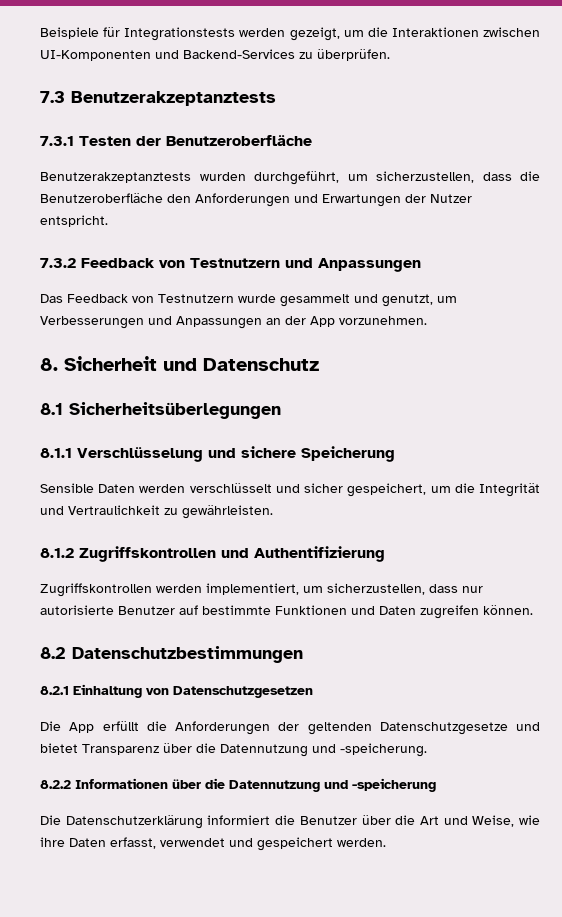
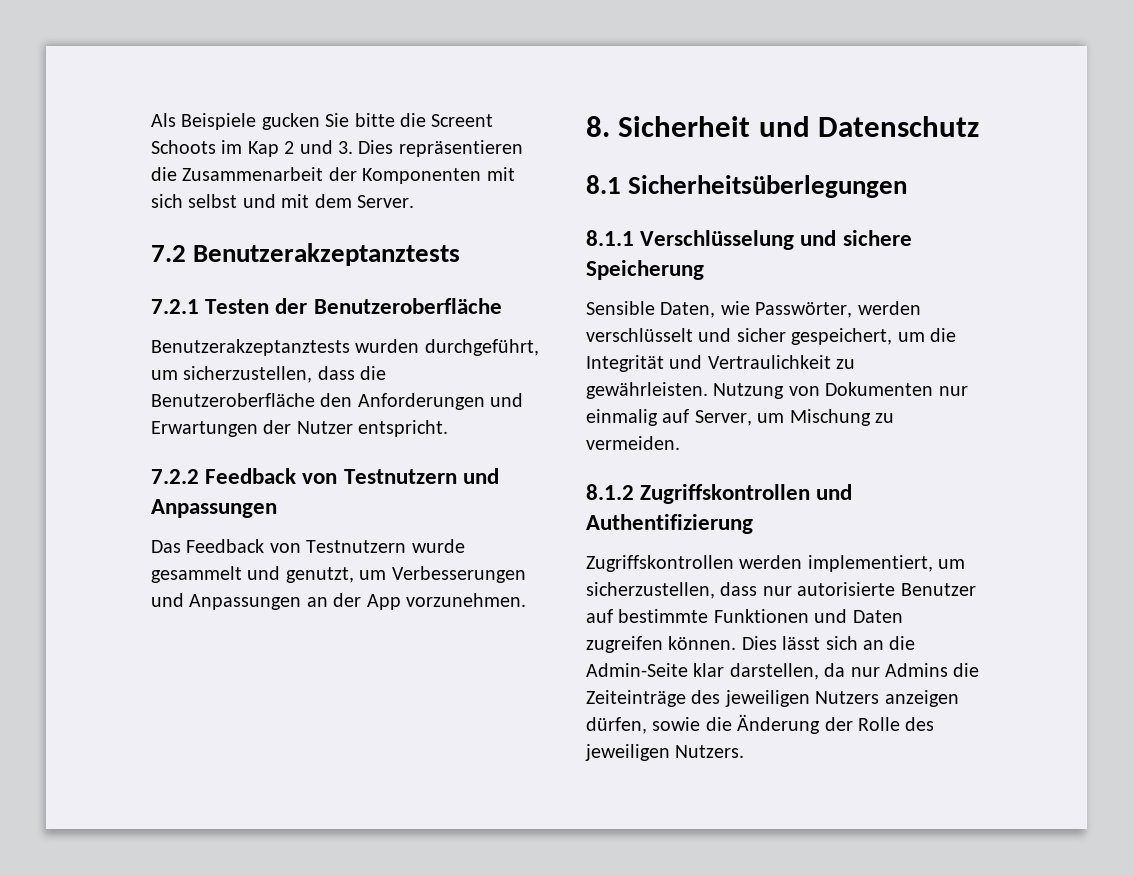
- Beispiele für Integrationstests werden gezeigt, um die Interaktionen zwischen UI-Komponenten und Backend-Services zu überprüfen.
- 7.3 Benutzerakzeptanztests
+ Als Beispiele gucken Sie bitte die Screent Schoots im Kap 2 und 3. Dies repräsentieren die Zusammenarbeit der Komponenten mit sich selbst und mit dem Server.
+ 7.2 Benutzerakzeptanztests
- 7.3.1 Testen der Benutzeroberfläche
+ 7.2.1 Testen der Benutzeroberfläche
- 7.3.2 Feedback von Testnutzern und Anpassungen
+ 7.2.2 Feedback von Testnutzern und Anpassungen
- Sensible Daten werden verschlüsselt und sicher gespeichert, um die Integrität und Vertraulichkeit zu gewährleisten.
+ Sensible Daten, wie Passwörter, werden verschlüsselt und sicher gespeichert, um die Integrität und Vertraulichkeit zu gewährleisten. Nutzung von Dokumenten nur einmalig auf Server, um Mischung zu vermeiden.
- Zugriffskontrollen werden implementiert, um sicherzustellen, dass nur autorisierte Benutzer auf bestimmte Funktionen und Daten zugreifen können.
- 8.2 Datenschutzbestimmungen
- 8.2.1 Einhaltung von Datenschutzgesetzen
- Die App erfüllt die Anforderungen der geltenden Datenschutzgesetze und bietet Transparenz über die Datennutzung und -speicherung.
- 8.2.2 Informationen über die Datennutzung und -speicherung
- Die Datenschutzerklärung informiert die Benutzer über die Art und Weise, wie ihre Daten erfasst, verwendet und gespeichert werden.
+ Zugriffskontrollen werden implementiert, um sicherzustellen, dass nur autorisierte Benutzer auf bestimmte Funktionen und Daten zugreifen können. Dies lässt sich an die Admin-Seite klar darstellen, da nur Admins die Zeiteinträge des jeweiligen Nutzers anzeigen dürfen, sowie die Änderung der Rolle des jeweiligen Nutzers.

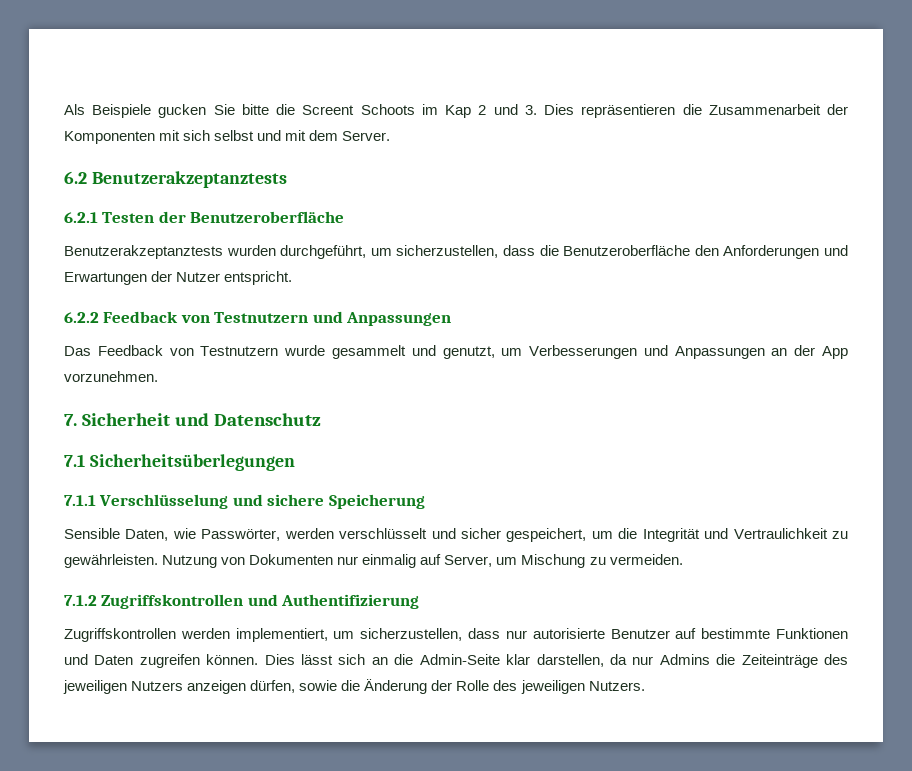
- 7.2 Benutzerakzeptanztests
+ 6.2 Benutzerakzeptanztests
- 7.2.1 Testen der Benutzeroberfläche
+ 6.2.1 Testen der Benutzeroberfläche
- 7.2.2 Feedback von Testnutzern und Anpassungen
+ 6.2.2 Feedback von Testnutzern und Anpassungen
- 8. Sicherheit und Datenschutz
+ 7. Sicherheit und Datenschutz
- 8.1 Sicherheitsüberlegungen
+ 7.1 Sicherheitsüberlegungen
- 8.1.1 Verschlüsselung und sichere Speicherung
+ 7.1.1 Verschlüsselung und sichere Speicherung
- 8.1.2 Zugriffskontrollen und Authentifizierung
+ 7.1.2 Zugriffskontrollen und Authentifizierung

